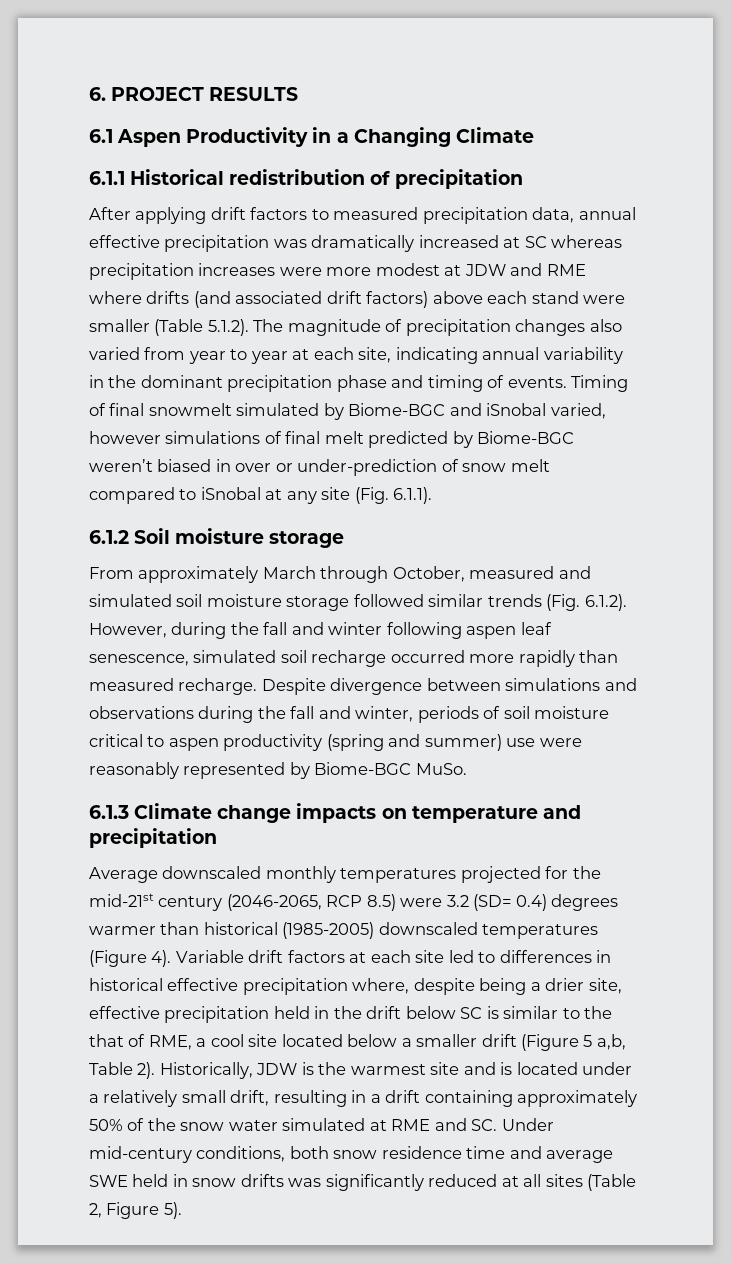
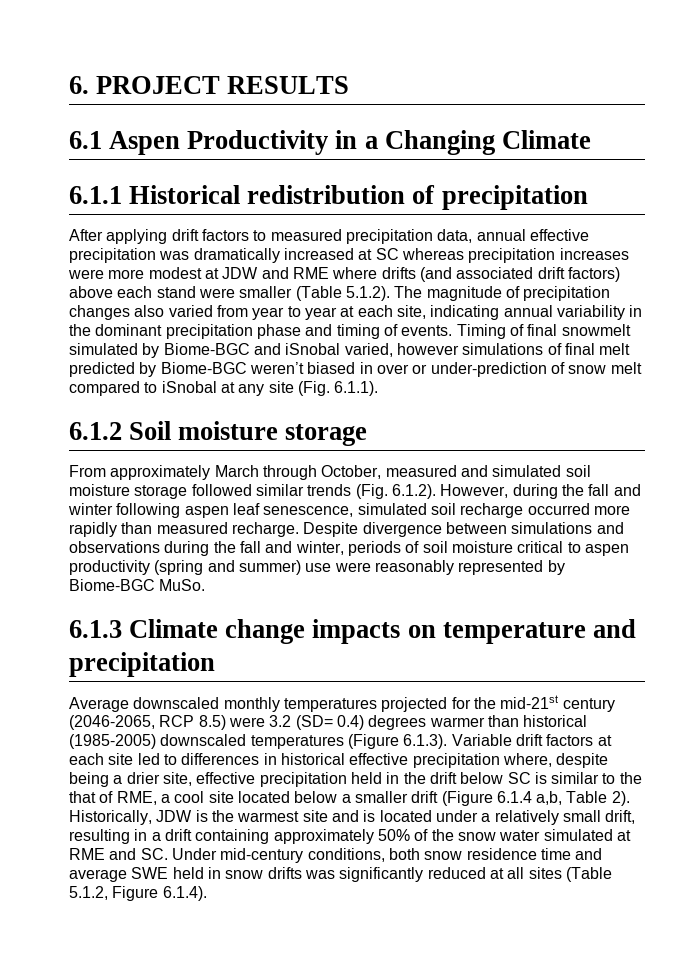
- Average downscaled monthly temperatures projected for the mid-21st century (2046-2065, RCP 8.5) were 3.2 (SD= 0.4) degrees warmer than historical (1985-2005) downscaled temperatures (Figure 4). Variable drift factors at each site led to differences in historical effective precipitation where, despite being a drier site, effective precipitation held in the drift below SC is similar to the that of RME, a cool site located below a smaller drift (Figure 5 a,b, Table 2).
+ Average downscaled monthly temperatures projected for the mid-21st century (2046-2065, RCP 8.5) were 3.2 (SD= 0.4) degrees warmer than historical (1985-2005) downscaled temperatures (Figure 6.1.3). Variable drift factors at each site led to differences in historical effective precipitation where, despite being a drier site, effective precipitation held in the drift below SC is similar to the that of RME, a cool site located below a smaller drift (Figure 6.1.4 a,b, Table 2).
- Historically, JDW is the warmest site and is located under a relatively small drift, resulting in a drift containing approximately 50% of the snow water simulated at RME and SC. Under mid-century conditions, both snow residence time and average SWE held in snow drifts was significantly reduced at all sites (Table 2, Figure 5).
+ Historically, JDW is the warmest site and is located under a relatively small drift, resulting in a drift containing approximately 50% of the snow water simulated at RME and SC. Under mid-century conditions, both snow residence time and average SWE held in snow drifts was significantly reduced at all sites (Table 5.1.2, Figure 6.1.4).

